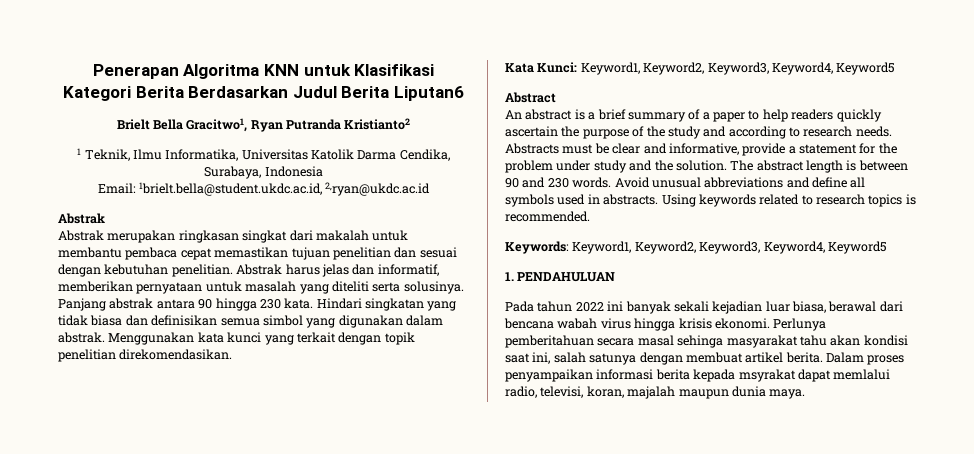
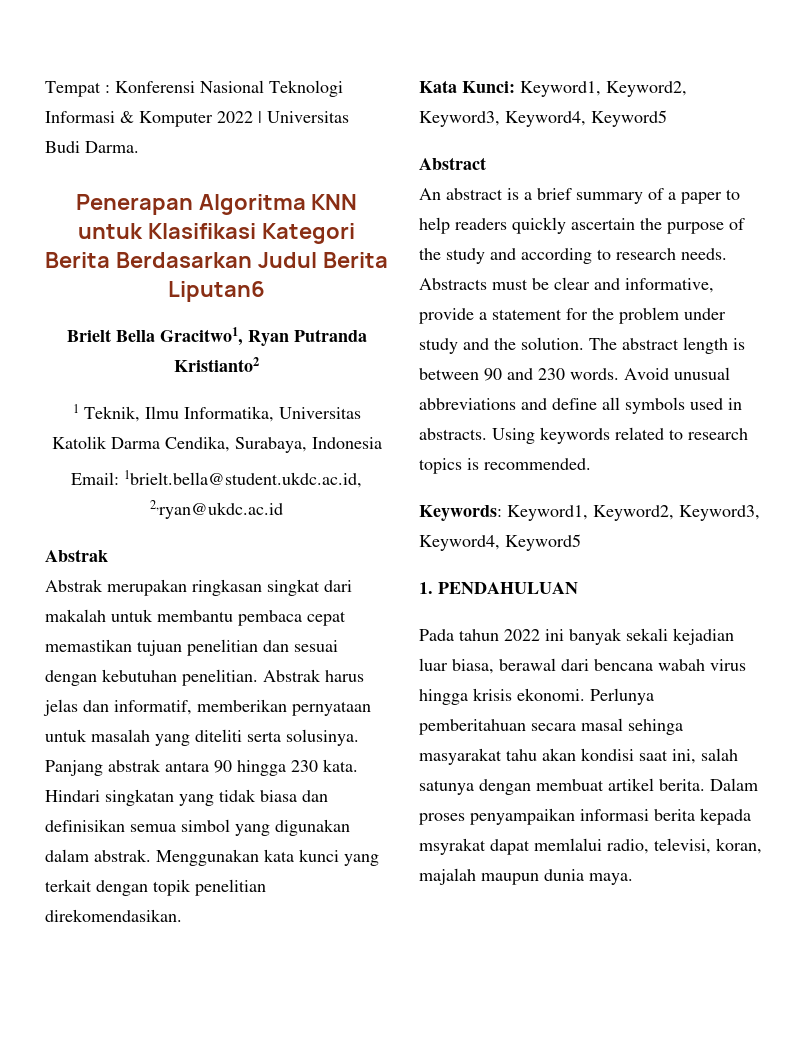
+ Tempat : Konferensi Nasional Teknologi Informasi & Komputer 2022 | Universitas Budi Darma.

